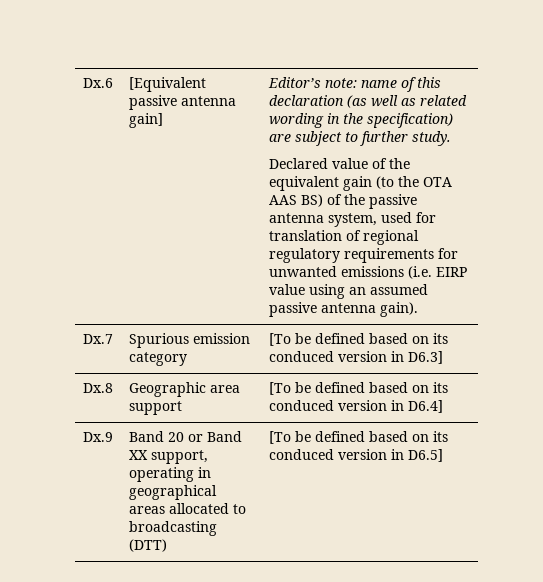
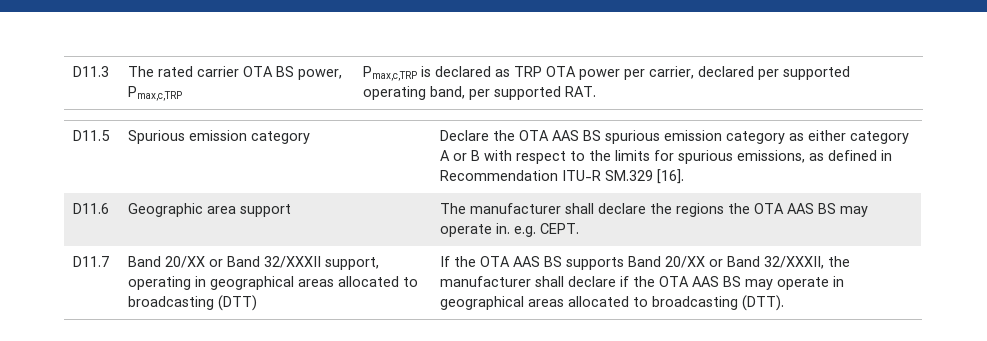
- Dx.6 | [Equivalent passive antenna gain] | Editor’s note: name of this declaration (as well as related wording in the specification) are subject to further study.
- Declared value of the equivalent gain (to the OTA AAS BS) of the passive antenna system, used for translation of regional regulatory requirements for unwanted emissions (i.e. EIRP value using an assumed passive antenna gain).
- Dx.7 | Spurious emission category | [To be defined based on its conduced version in D6.3]
- Dx.8 | Geographic area support | [To be defined based on its conduced version in D6.4]
- Dx.9 | Band 20 or Band XX support, operating in geographical areas allocated to broadcasting (DTT) | [To be defined based on its conduced version in D6.5]
+ D11.3 | The rated carrier OTA BS power, Pmax,c,TRP | Pmax,c,TRP is declared as TRP OTA power per carrier, declared per supported operating band, per supported RAT.
+ D11.5 | Spurious emission category | Declare the OTA AAS BS spurious emission category as either category A or B with respect to the limits for spurious emissions, as defined in Recommendation ITU-R SM.329 [16].
+ D11.6 | Geographic area support | The manufacturer shall declare the regions the OTA AAS BS may operate in. e.g. CEPT.
+ D11.7 | Band 20/XX or Band 32/XXXII support, operating in geographical areas allocated to broadcasting (DTT) | If the OTA AAS BS supports Band 20/XX or Band 32/XXXII, the manufacturer shall declare if the OTA AAS BS may operate in geographical areas allocated to broadcasting (DTT).

